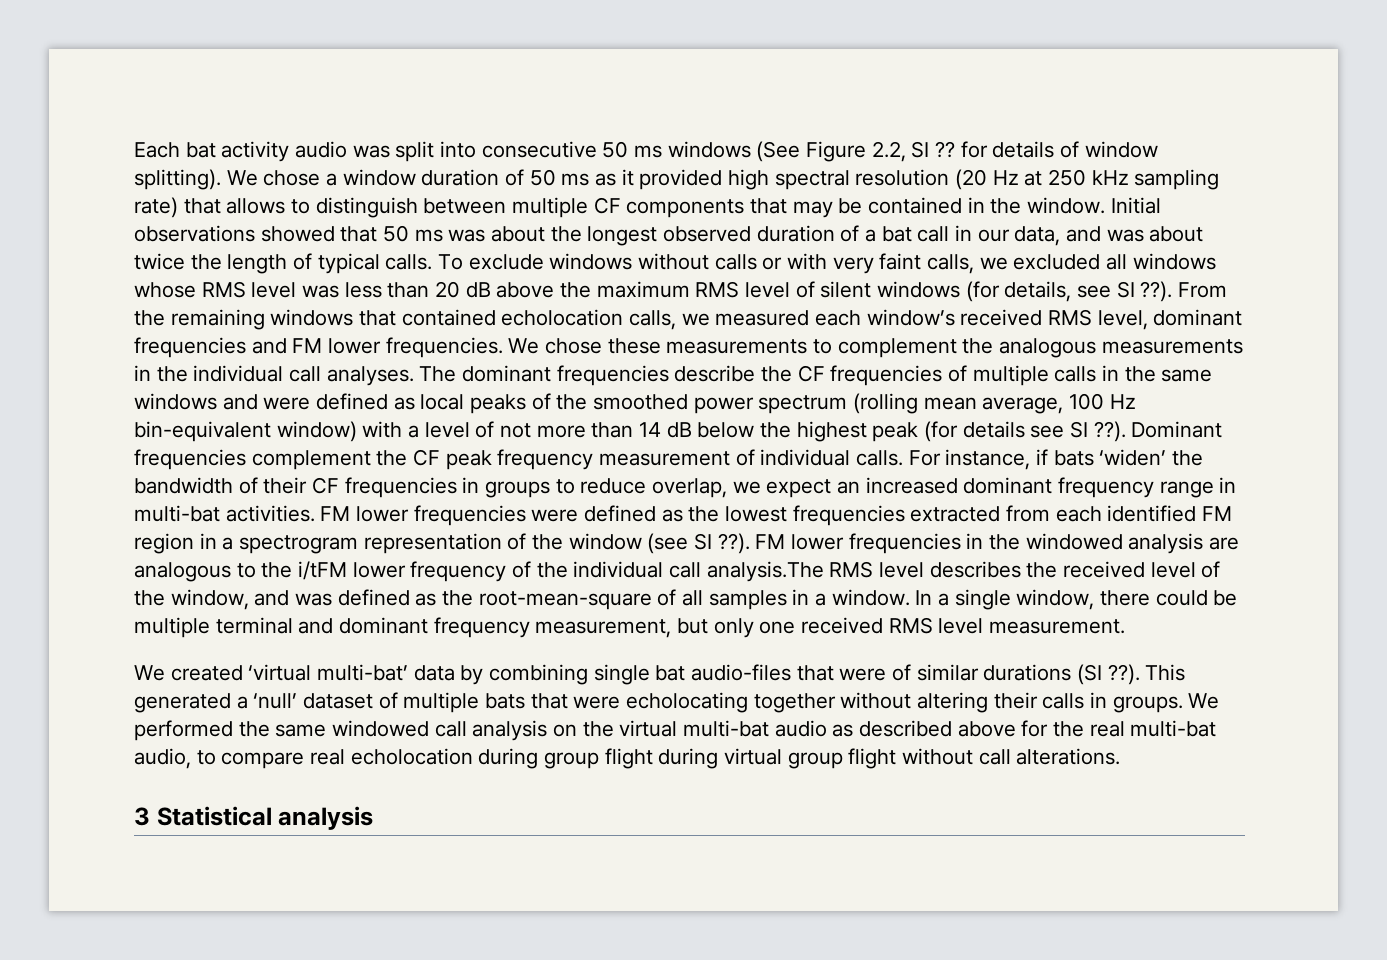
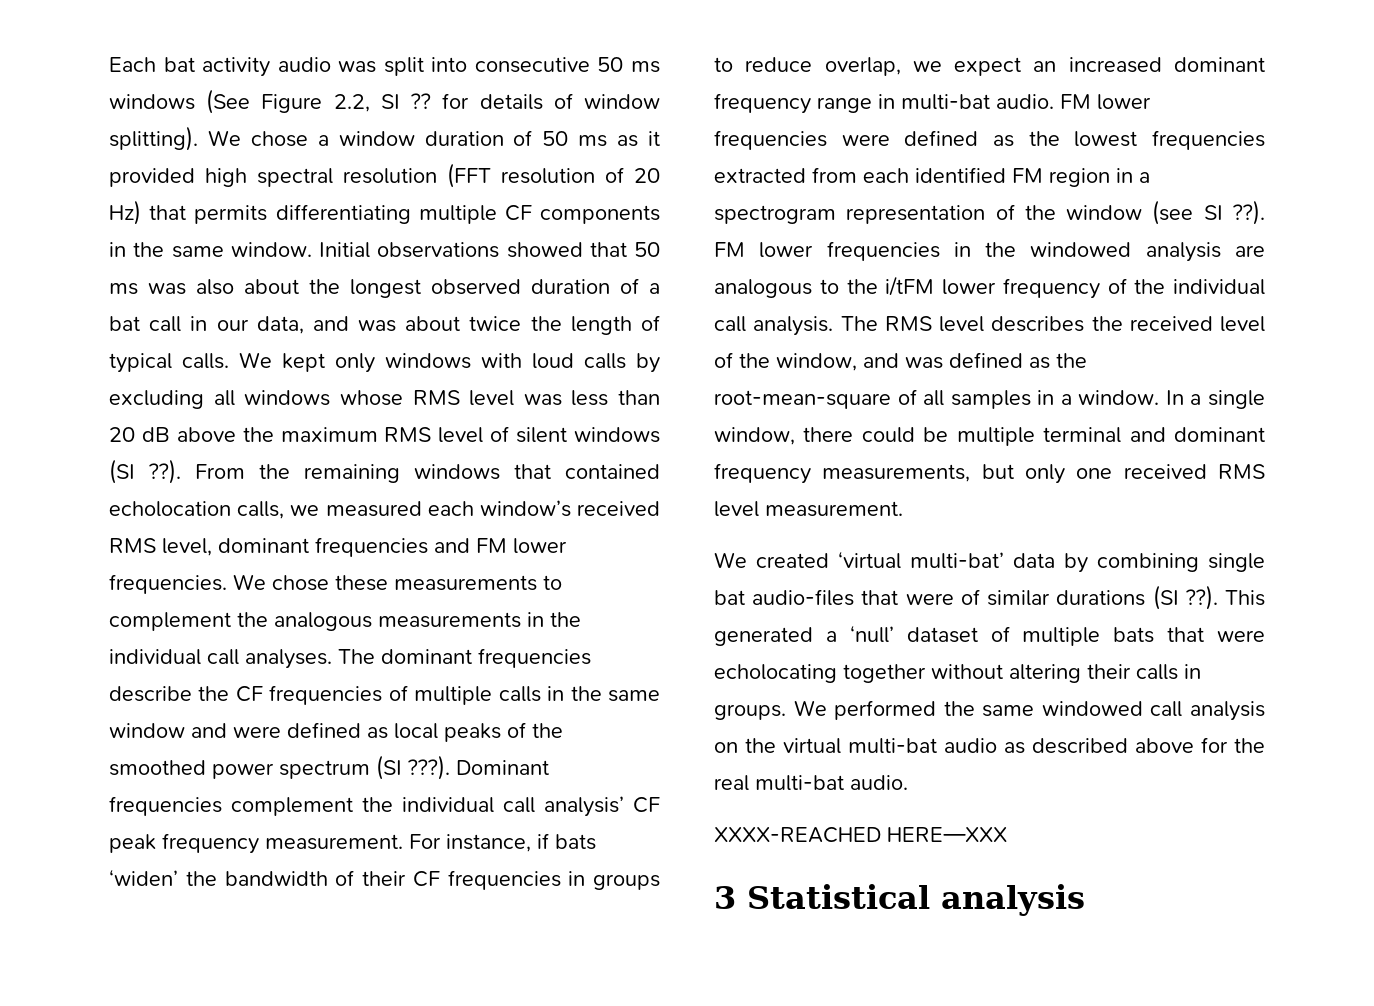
- We chose a window duration of 50 ms as it provided high spectral resolution (20 Hz at 250 kHz sampling rate) that allows to distinguish between multiple CF components that may be contained in the window.
+ We chose a window duration of 50 ms as it provided high spectral resolution (FFT resolution of 20 Hz) that permits differentiating multiple CF components in the same window.
- Initial observations showed that 50 ms was about the longest observed duration of a bat call in our data, and was about twice the length of typical calls.
+ Initial observations showed that 50 ms was also about the longest observed duration of a bat call in our data, and was about twice the length of typical calls.
- To exclude windows without calls or with very faint calls, we excluded all windows whose RMS level was less than 20 dB above the maximum RMS level of silent windows (for details, see SI ??).
+ We kept only windows with loud calls by excluding all windows whose RMS level was less than 20 dB above the maximum RMS level of silent windows (SI ??).
- The dominant frequencies describe the CF frequencies of multiple calls in the same windows and were defined as local peaks of the smoothed power spectrum (rolling mean average, 100 Hz bin-equivalent window) with a level of not more than 14 dB below the highest peak (for details see SI ??). Dominant frequencies complement the CF peak frequency measurement of individual calls.
+ The dominant frequencies describe the CF frequencies of multiple calls in the same window and were defined as local peaks of the smoothed power spectrum (SI ???). Dominant frequencies complement the individual call analysis’ CF peak frequency measurement.
- For instance, if bats ‘widen’ the bandwidth of their CF frequencies in groups to reduce overlap, we expect an increased dominant frequency range in multi-bat activities.
+ For instance, if bats ‘widen’ the bandwidth of their CF frequencies in groups to reduce overlap, we expect an increased dominant frequency range in multi-bat audio.
- FM lower frequencies in the windowed analysis are analogous to the i/tFM lower frequency of the individual call analysis.The RMS level describes the received level of the window, and was defined as the root-mean-square of all samples in a window.
+ FM lower frequencies in the windowed analysis are analogous to the i/tFM lower frequency of the individual call analysis. The RMS level describes the received level of the window, and was defined as the root-mean-square of all samples in a window.
- In a single window, there could be multiple terminal and dominant frequency measurement, but only one received RMS level measurement.
+ In a single window, there could be multiple terminal and dominant frequency measurements, but only one received RMS level measurement.
- We performed the same windowed call analysis on the virtual multi-bat audio as described above for the real multi-bat audio, to compare real echolocation during group flight during virtual group flight without call alterations.
+ We performed the same windowed call analysis on the virtual multi-bat audio as described above for the real multi-bat audio.
+ XXXX-REACHED HERE—XXX

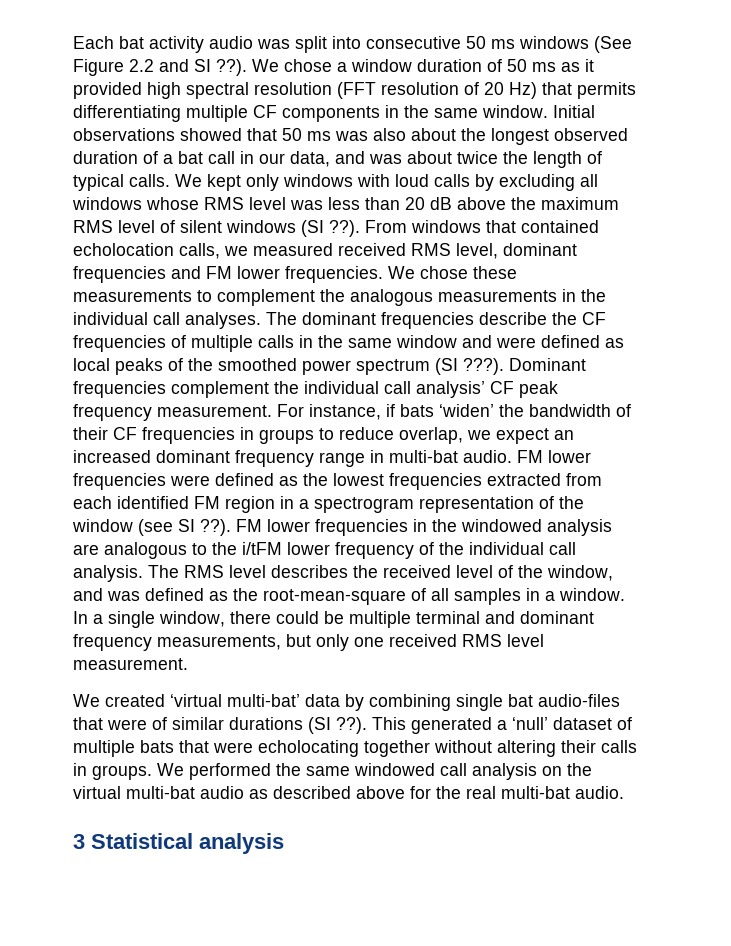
- Each bat activity audio was split into consecutive 50 ms windows (See Figure 2.2, SI ?? for details of window splitting).
+ Each bat activity audio was split into consecutive 50 ms windows (See Figure 2.2 and SI ??).
- From the remaining windows that contained echolocation calls, we measured each window’s received RMS level, dominant frequencies and FM lower frequencies.
+ From windows that contained echolocation calls, we measured received RMS level, dominant frequencies and FM lower frequencies.
- XXXX-REACHED HERE—XXX

